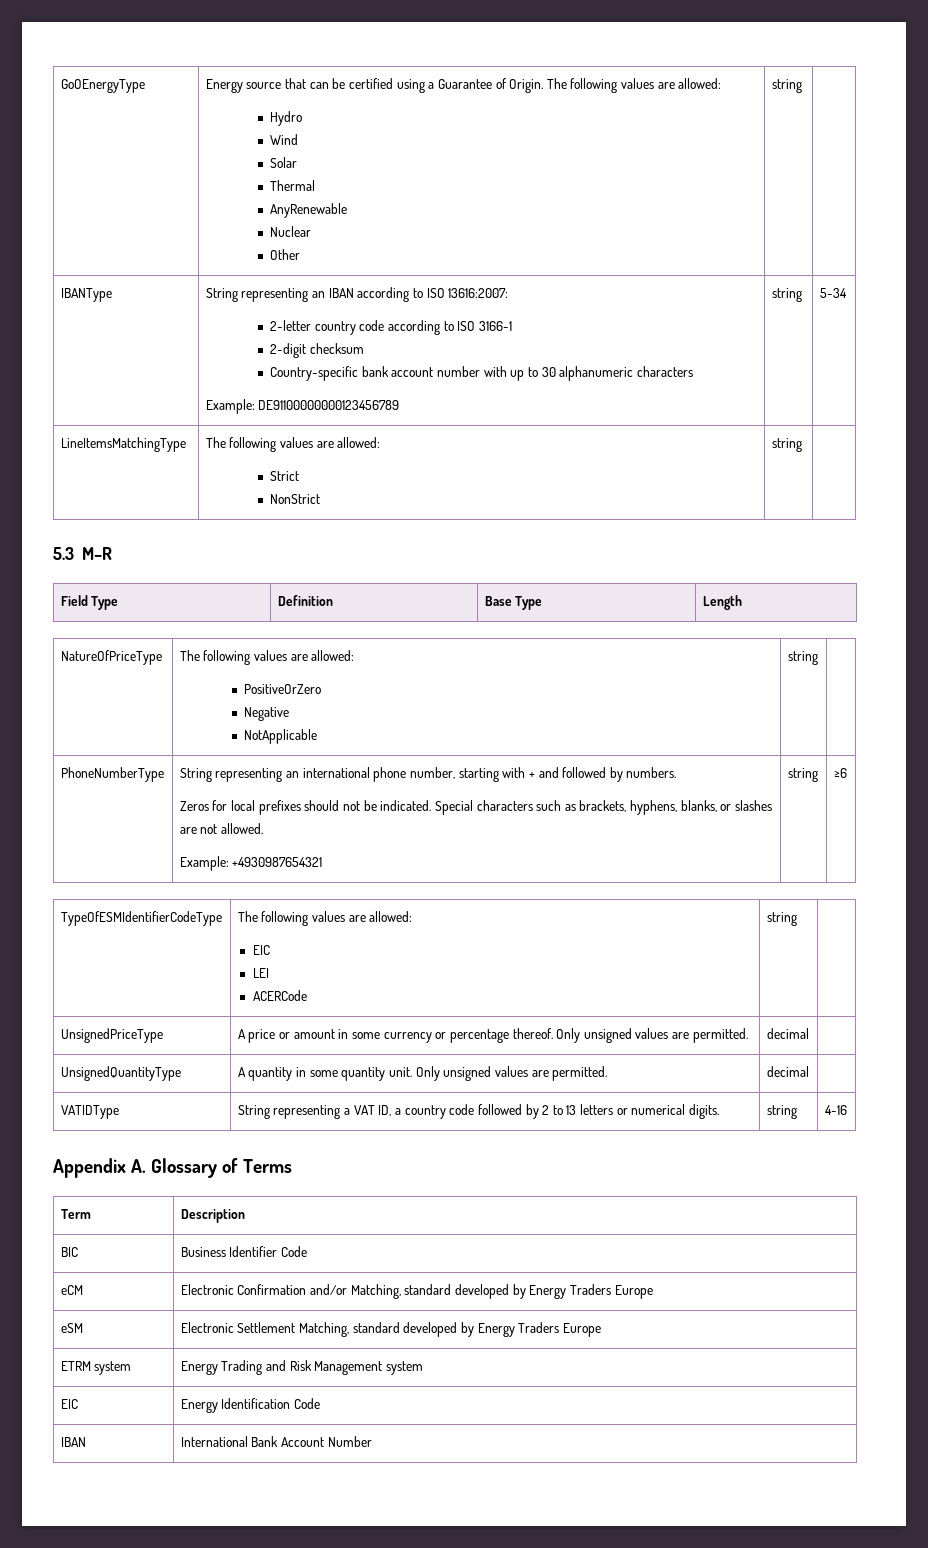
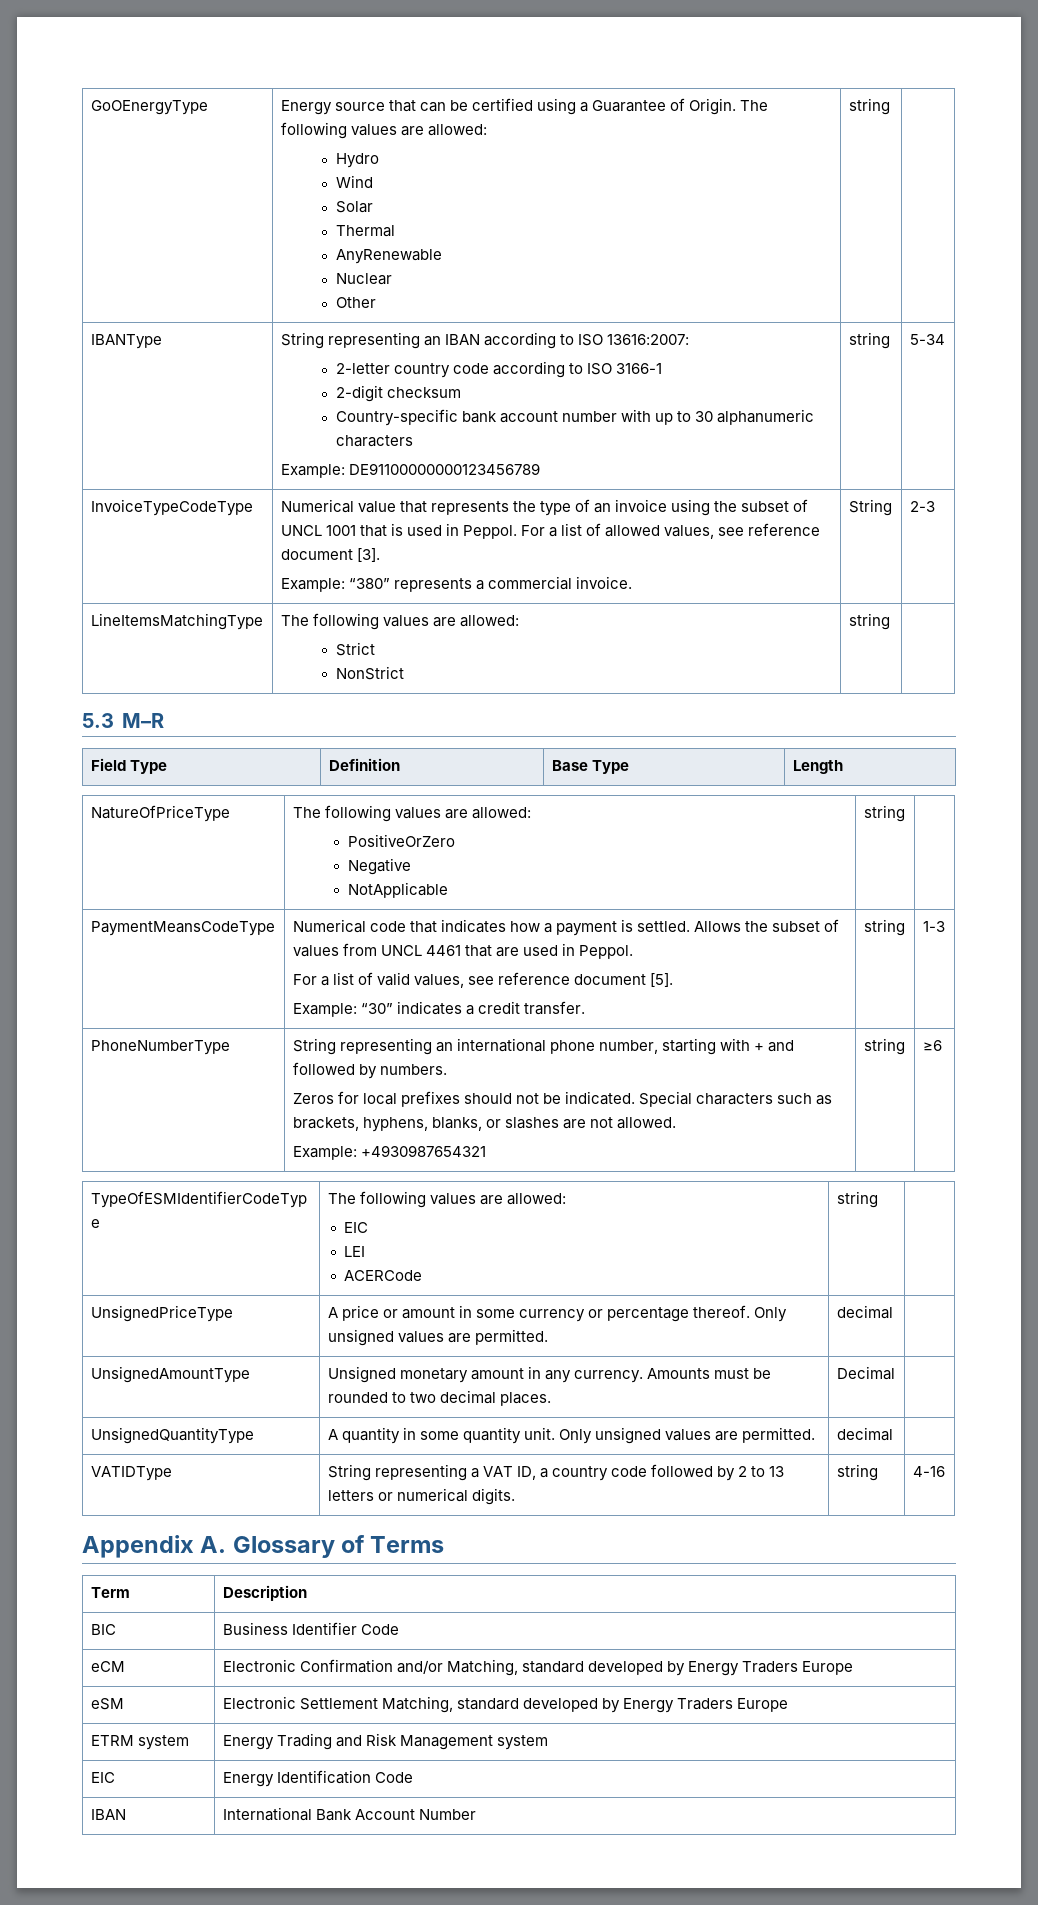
+ InvoiceTypeCodeType | Numerical value that represents the type of an invoice using the subset of UNCL 1001 that is used in Peppol. For a list of allowed values, see reference document [3].
+ Example: “380” represents a commercial invoice. | String | 2-3
+ PaymentMeansCodeType | Numerical code that indicates how a payment is settled. Allows the subset of values from UNCL 4461 that are used in Peppol.
+ For a list of valid values, see reference document [5].
+ Example: “30” indicates a credit transfer. | string | 1-3
+ UnsignedAmountType | Unsigned monetary amount in any currency. Amounts must be rounded to two decimal places. | Decimal |

